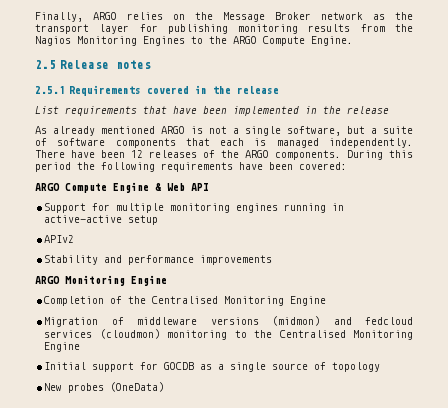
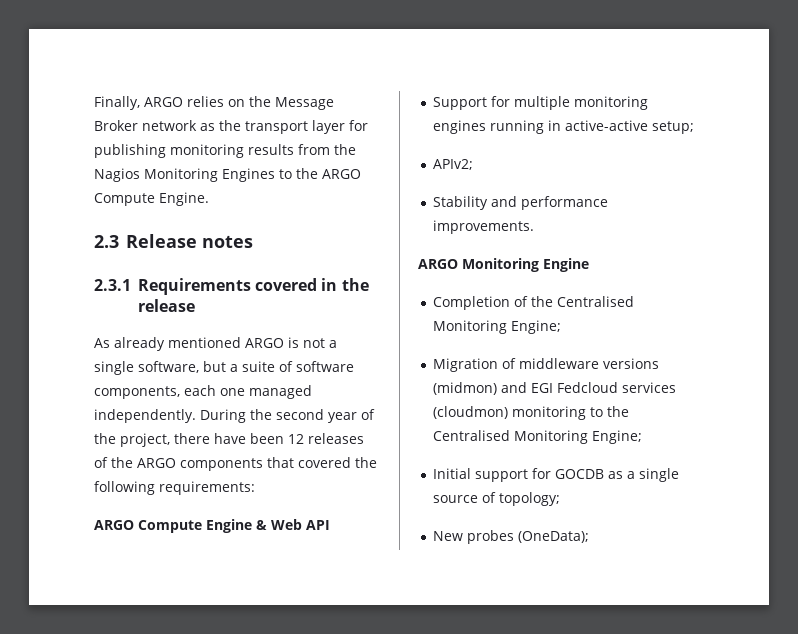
- 2.5 Release notes
+ 2.3 Release notes
- 2.5.1 Requirements covered in the release
+ 2.3.1 Requirements covered in the release
- List requirements that have been implemented in the release
- As already mentioned ARGO is not a single software, but a suite of software components that each is managed independently. There have been 12 releases of the ARGO components. During this period the following requirements have been covered:
+ As already mentioned ARGO is not a single software, but a suite of software components, each one managed independently. During the second year of the project, there have been 12 releases of the ARGO components that covered the following requirements:
- Support for multiple monitoring engines running in active-active setup
- APIv2
+ Support for multiple monitoring engines running in active-active setup;
+ APIv2;
- Stability and performance improvements
+ Stability and performance improvements.
- Completion of the Centralised Monitoring Engine
+ Completion of the Centralised Monitoring Engine;
- Migration of middleware versions (midmon) and fedcloud services (cloudmon) monitoring to the Centralised Monitoring Engine
+ Migration of middleware versions (midmon) and EGI Fedcloud services (cloudmon) monitoring to the Centralised Monitoring Engine;
- Initial support for GOCDB as a single source of topology
+ Initial support for GOCDB as a single source of topology;
- New probes (OneData)
+ New probes (OneData);

